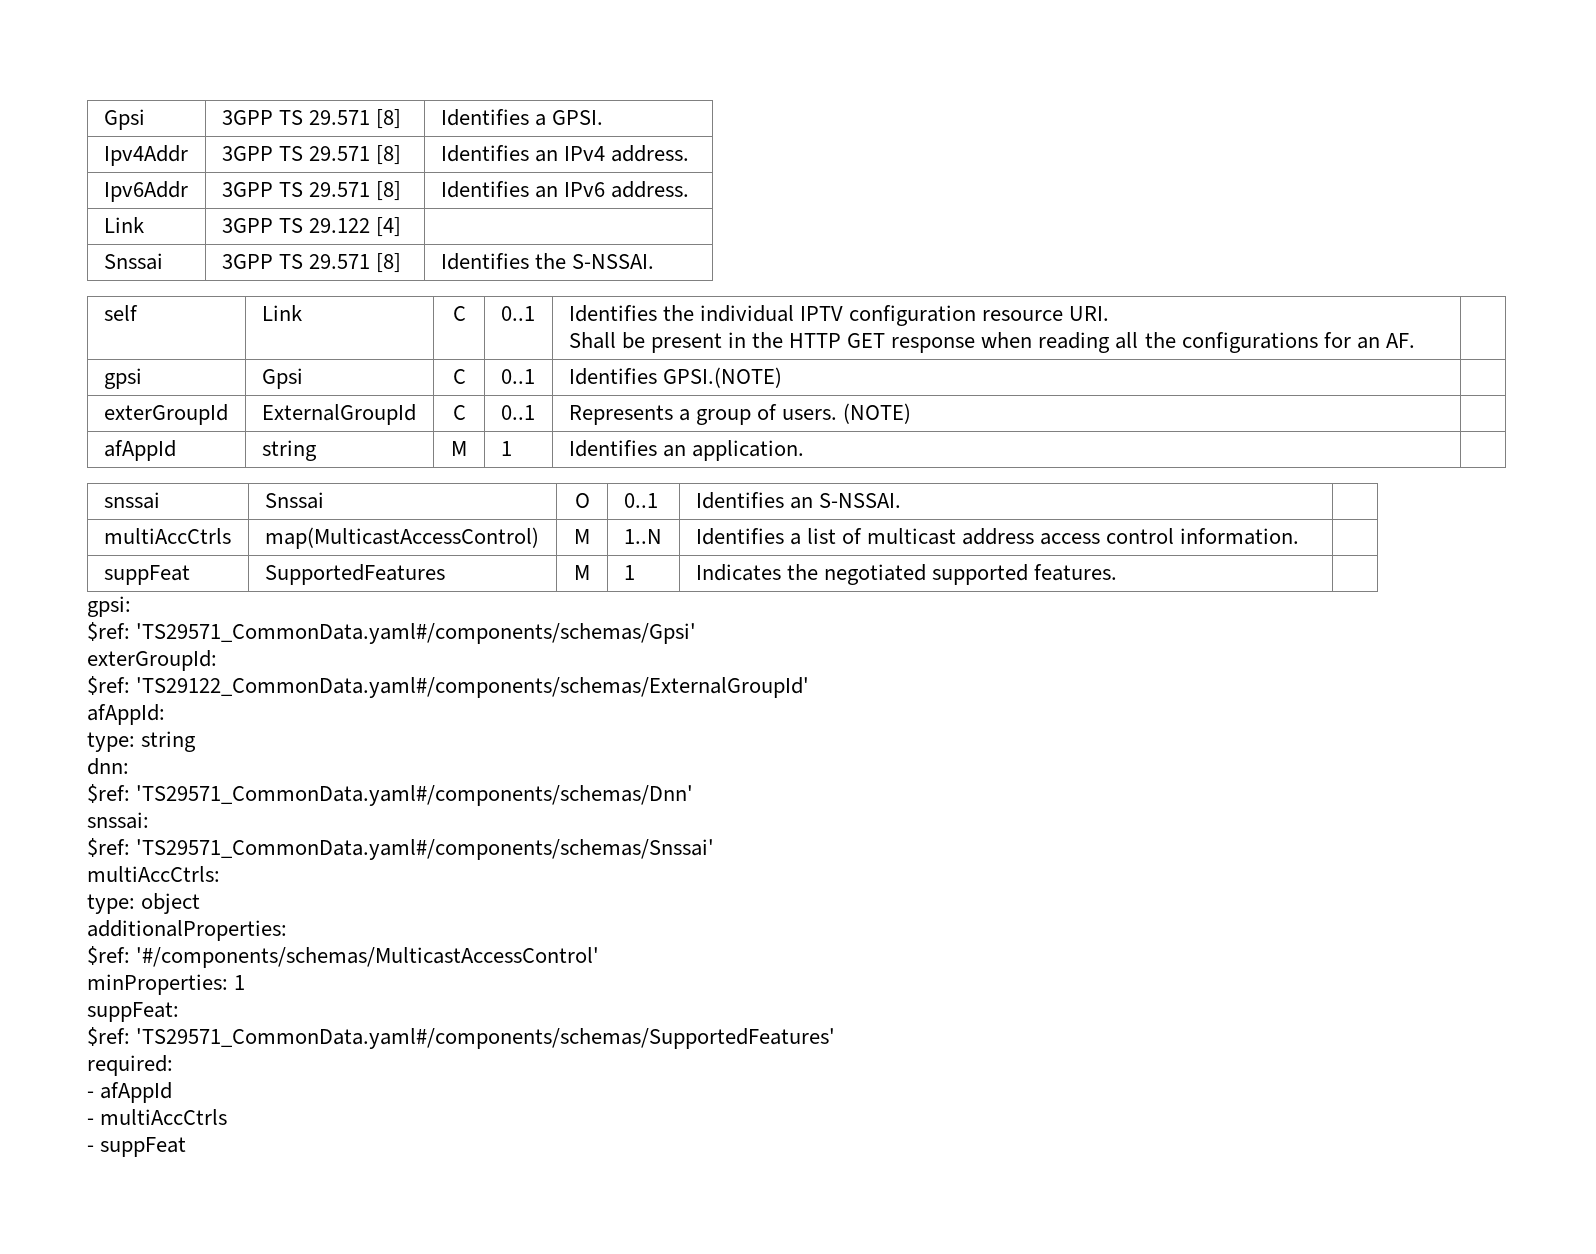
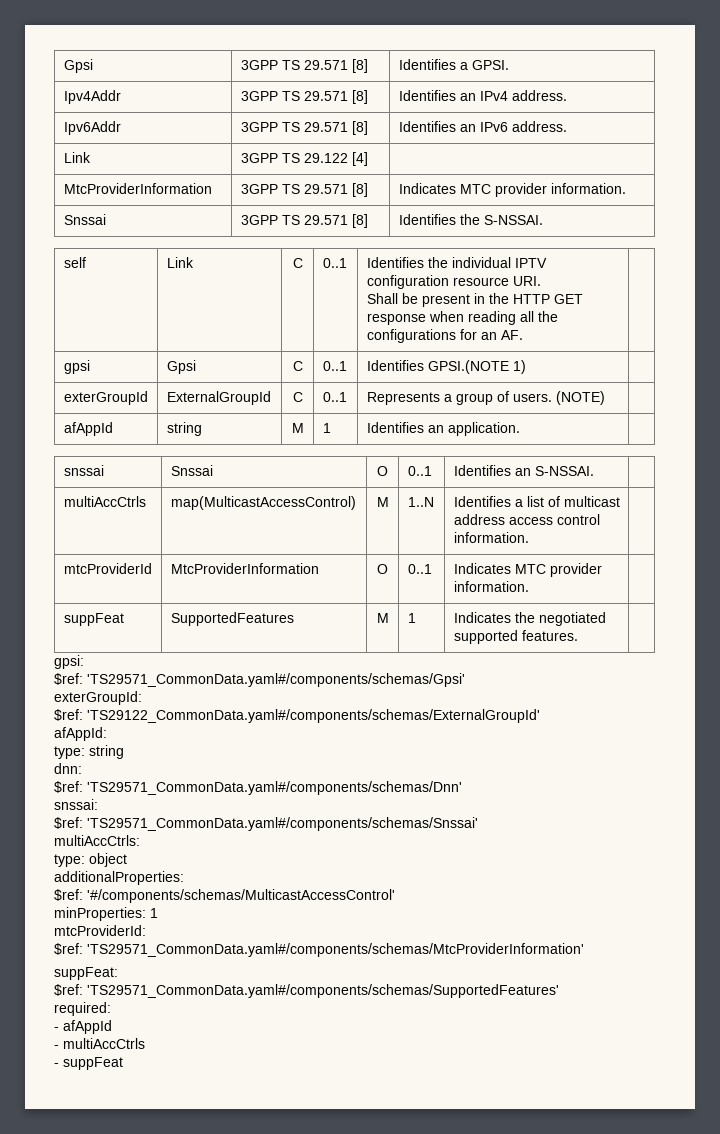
+ MtcProviderInformation | 3GPP TS 29.571 [8] | Indicates MTC provider information.
- gpsi | Gpsi | C | 0..1 | Identifies GPSI.(NOTE) |
+ gpsi | Gpsi | C | 0..1 | Identifies GPSI.(NOTE 1) |
+ mtcProviderId | MtcProviderInformation | O | 0..1 | Indicates MTC provider information. |
+ mtcProviderId:
+ $ref: 'TS29571_CommonData.yaml#/components/schemas/MtcProviderInformation'

